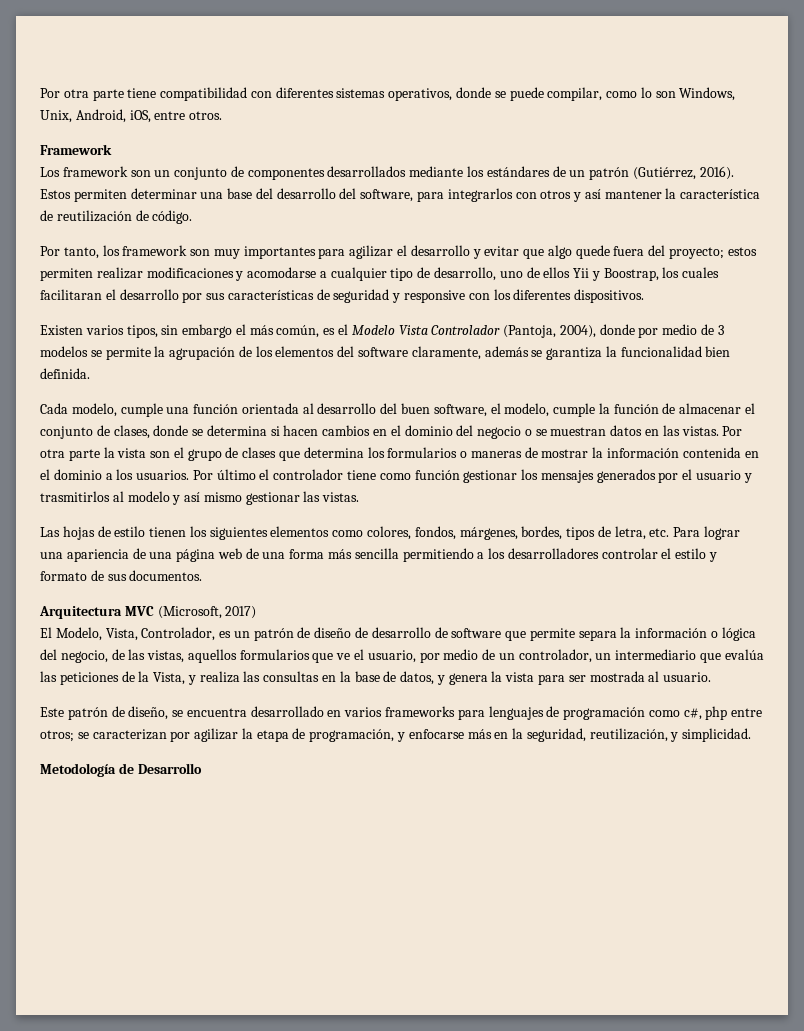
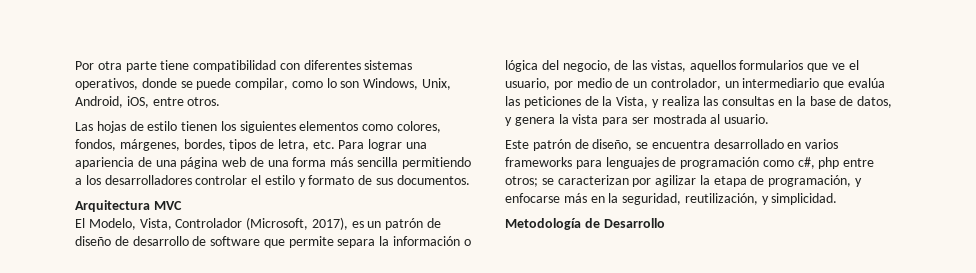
- Framework
- Los framework son un conjunto de componentes desarrollados mediante los estándares de un patrón (Gutiérrez, 2016). Estos permiten determinar una base del desarrollo del software, para integrarlos con otros y así mantener la característica de reutilización de código.
- Por tanto, los framework son muy importantes para agilizar el desarrollo y evitar que algo quede fuera del proyecto; estos permiten realizar modificaciones y acomodarse a cualquier tipo de desarrollo, uno de ellos Yii y Boostrap, los cuales facilitaran el desarrollo por sus características de seguridad y responsive con los diferentes dispositivos.
- Existen varios tipos, sin embargo el más común, es el Modelo Vista Controlador (Pantoja, 2004), donde por medio de 3 modelos se permite la agrupación de los elementos del software claramente, además se garantiza la funcionalidad bien definida.
- Cada modelo, cumple una función orientada al desarrollo del buen software, el modelo, cumple la función de almacenar el conjunto de clases, donde se determina si hacen cambios en el dominio del negocio o se muestran datos en las vistas. Por otra parte la vista son el grupo de clases que determina los formularios o maneras de mostrar la información contenida en el dominio a los usuarios. Por último el controlador tiene como función gestionar los mensajes generados por el usuario y trasmitirlos al modelo y así mismo gestionar las vistas.
- Arquitectura MVC (Microsoft, 2017)
+ Arquitectura MVC
- El Modelo, Vista, Controlador, es un patrón de diseño de desarrollo de software que permite separa la información o lógica del negocio, de las vistas, aquellos formularios que ve el usuario, por medio de un controlador, un intermediario que evalúa las peticiones de la Vista, y realiza las consultas en la base de datos, y genera la vista para ser mostrada al usuario.
+ El Modelo, Vista, Controlador (Microsoft, 2017), es un patrón de diseño de desarrollo de software que permite separa la información o lógica del negocio, de las vistas, aquellos formularios que ve el usuario, por medio de un controlador, un intermediario que evalúa las peticiones de la Vista, y realiza las consultas en la base de datos, y genera la vista para ser mostrada al usuario.

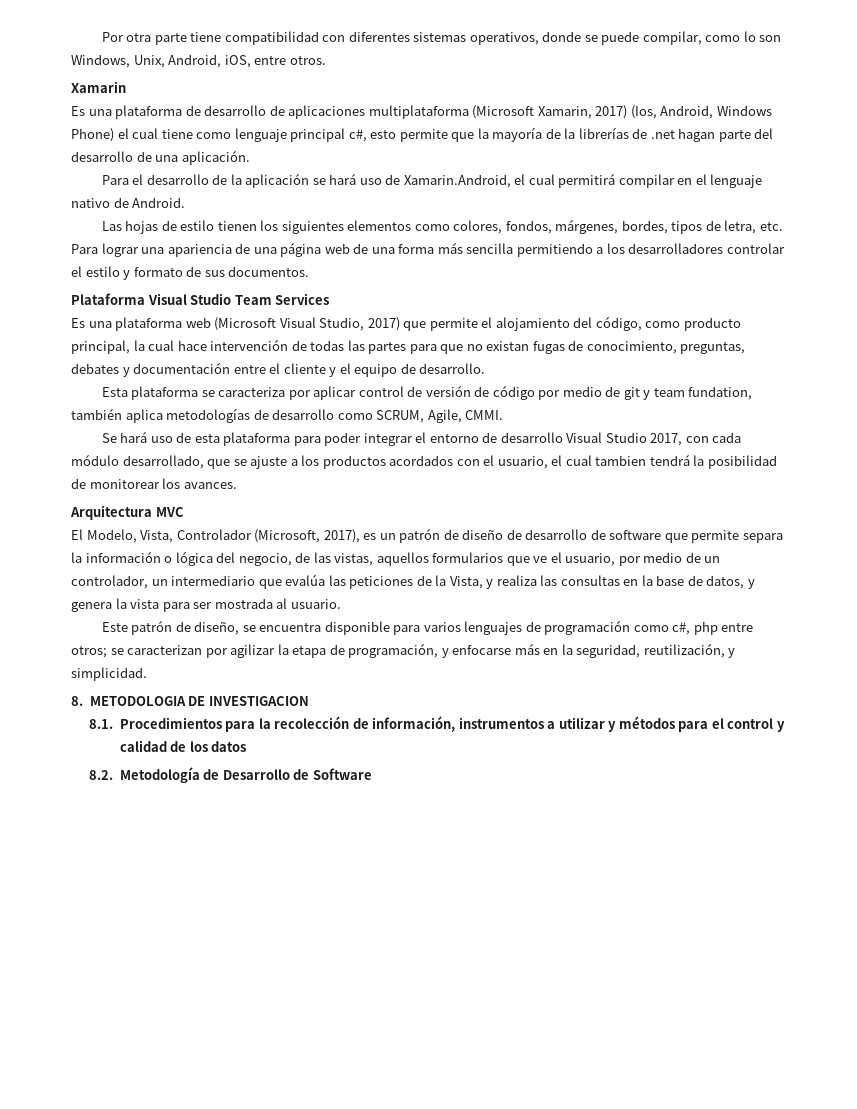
+ Xamarin
+ Es una plataforma de desarrollo de aplicaciones multiplataforma (Microsoft Xamarin, 2017) (Ios, Android, Windows Phone) el cual tiene como lenguaje principal c#, esto permite que la mayoría de la librerías de .net hagan parte del desarrollo de una aplicación.
+ Para el desarrollo de la aplicación se hará uso de Xamarin.Android, el cual permitirá compilar en el lenguaje nativo de Android.
+ Plataforma Visual Studio Team Services
+ Es una plataforma web (Microsoft Visual Studio, 2017) que permite el alojamiento del código, como producto principal, la cual hace intervención de todas las partes para que no existan fugas de conocimiento, preguntas, debates y documentación entre el cliente y el equipo de desarrollo.
+ Esta plataforma se caracteriza por aplicar control de versión de código por medio de git y team fundation, también aplica metodologías de desarrollo como SCRUM, Agile, CMMI.
+ Se hará uso de esta plataforma para poder integrar el entorno de desarrollo Visual Studio 2017, con cada módulo desarrollado, que se ajuste a los productos acordados con el usuario, el cual tambien tendrá la posibilidad de monitorear los avances.
- Este patrón de diseño, se encuentra desarrollado en varios frameworks para lenguajes de programación como c#, php entre otros; se caracterizan por agilizar la etapa de programación, y enfocarse más en la seguridad, reutilización, y simplicidad.
+ Este patrón de diseño, se encuentra disponible para varios lenguajes de programación como c#, php entre otros; se caracterizan por agilizar la etapa de programación, y enfocarse más en la seguridad, reutilización, y simplicidad.
- Metodología de Desarrollo
+ 8. METODOLOGIA DE INVESTIGACION
+ 8.1. Procedimientos para la recolección de información, instrumentos a utilizar y métodos para el control y calidad de los datos
+ 8.2. Metodología de Desarrollo de Software

